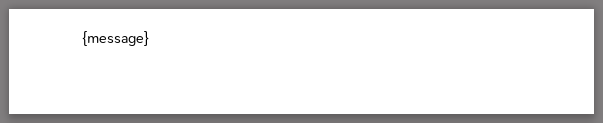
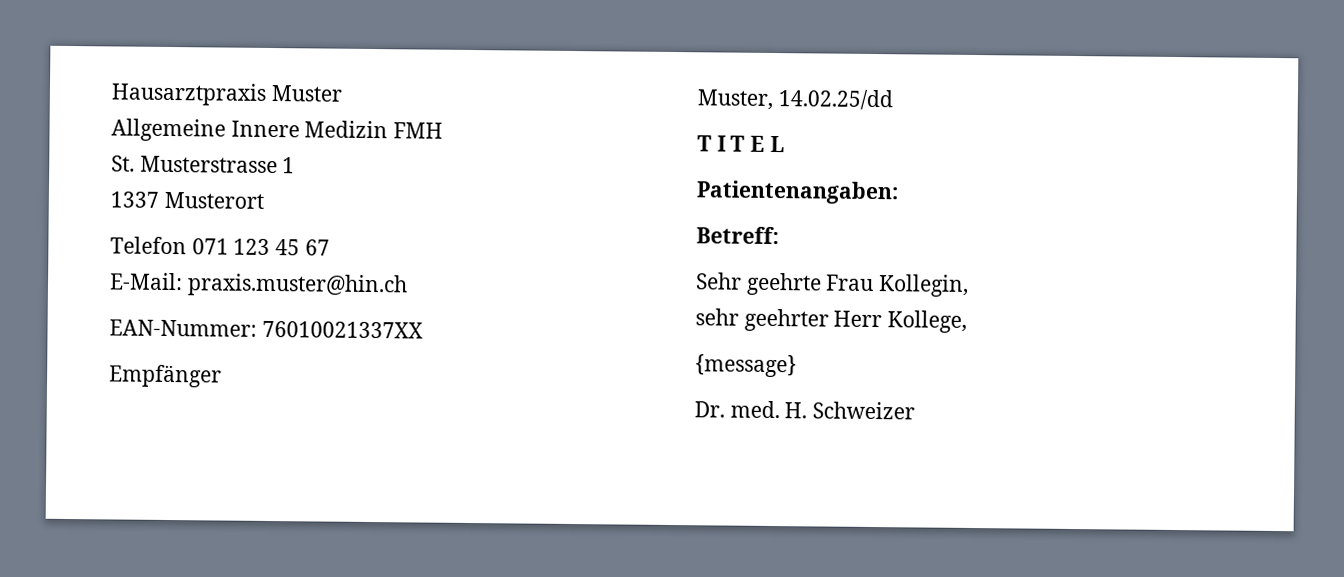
+ Hausarztpraxis Muster
+ Allgemeine Innere Medizin FMH
+ St. Musterstrasse 1
+ 1337 Musterort
+ Telefon 071 123 45 67
+ E-Mail: praxis.muster@hin.ch
+ EAN-Nummer: 76010021337XX
+ Empfänger
+ Muster, 14.02.25/dd
+ T I T E L
+ Patientenangaben:
+ Betreff:
+ Sehr geehrte Frau Kollegin,
+ sehr geehrter Herr Kollege,
  {message}
+ Dr. med. H. Schweizer

